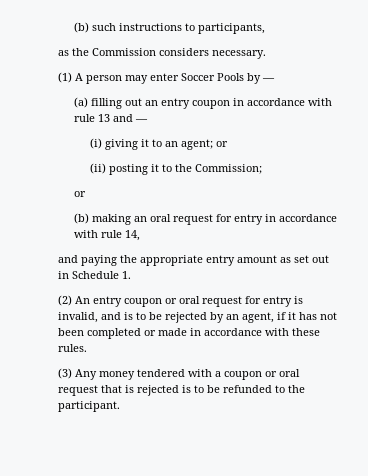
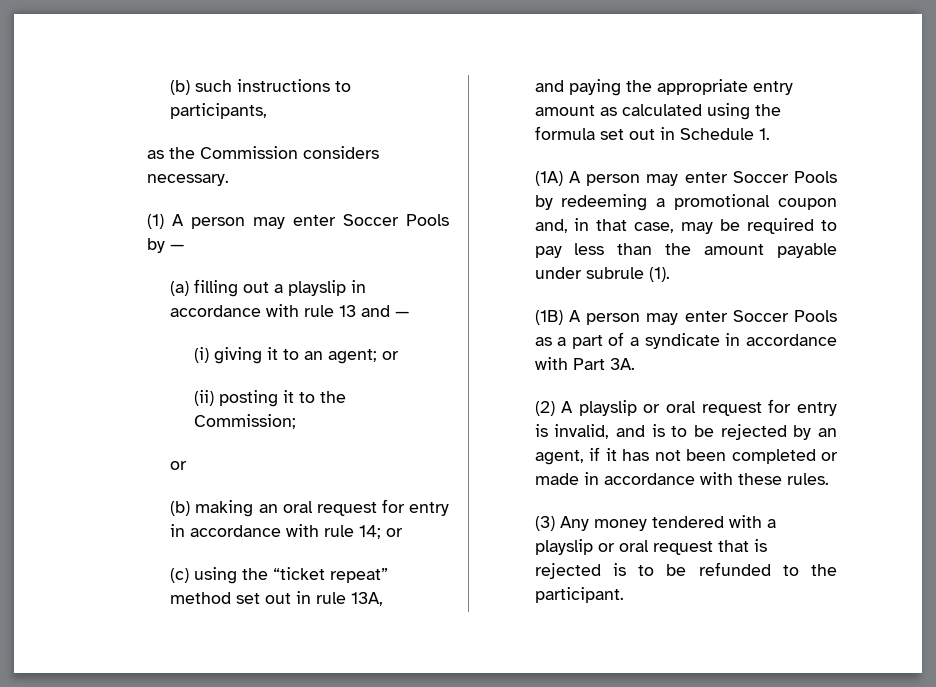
- (a) filling out an entry coupon in accordance with rule 13 and —
+ (a) filling out a playslip in accordance with rule 13 and —
- (b) making an oral request for entry in accordance with rule 14,
+ (b) making an oral request for entry in accordance with rule 14; or
+ (c) using the “ticket repeat” method set out in rule 13A,
- and paying the appropriate entry amount as set out in Schedule 1.
+ and paying the appropriate entry amount as calculated using the formula set out in Schedule 1.
- (2) An entry coupon or oral request for entry is invalid, and is to be rejected by an agent, if it has not been completed or made in accordance with these rules.
+ (1A) A person may enter Soccer Pools by redeeming a promotional coupon and, in that case, may be required to pay less than the amount payable under subrule (1).
+ (1B) A person may enter Soccer Pools as a part of a syndicate in accordance with Part 3A.
+ (2) A playslip or oral request for entry is invalid, and is to be rejected by an agent, if it has not been completed or made in accordance with these rules.
- (3) Any money tendered with a coupon or oral request that is rejected is to be refunded to the participant.
+ (3) Any money tendered with a playslip or oral request that is rejected is to be refunded to the participant.

